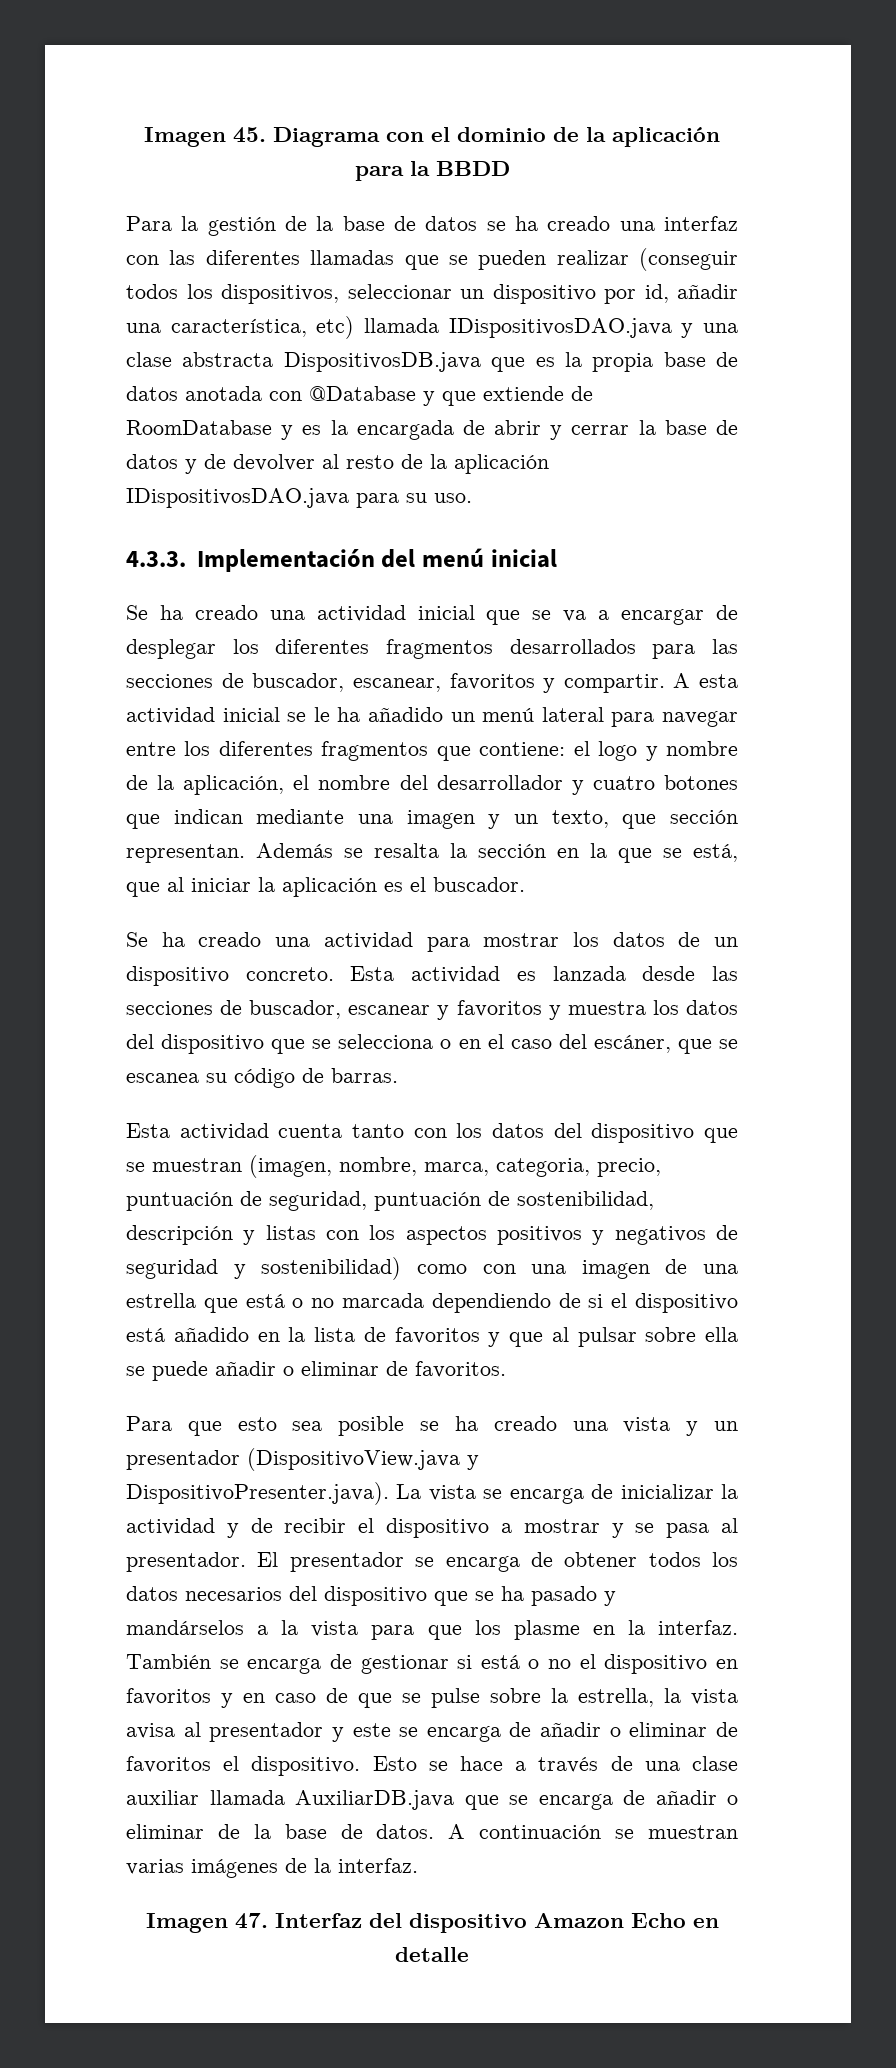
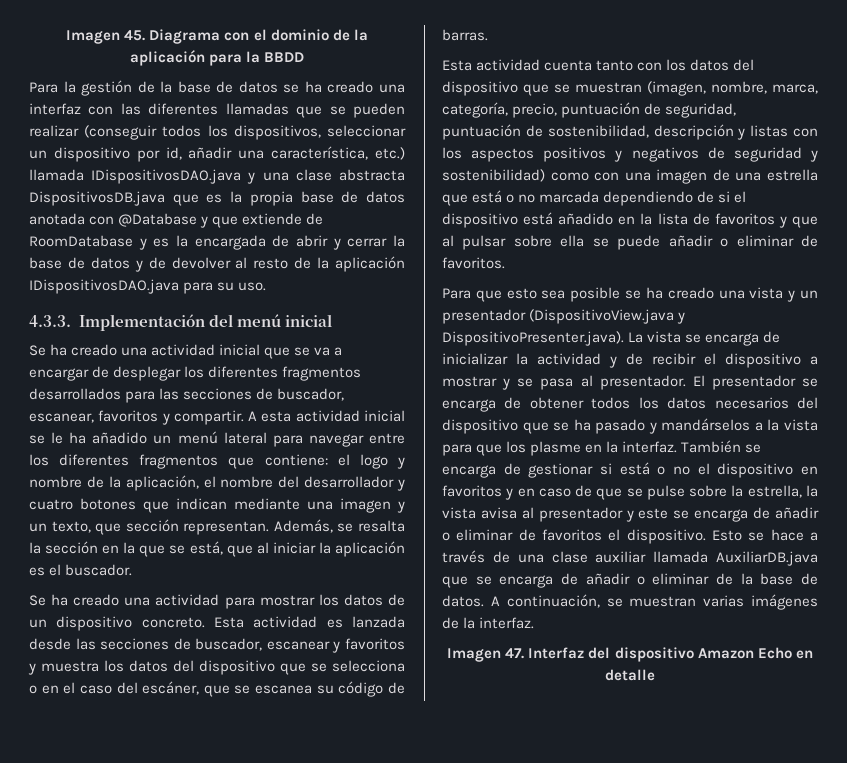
- Para la gestión de la base de datos se ha creado una interfaz con las diferentes llamadas que se pueden realizar (conseguir todos los dispositivos, seleccionar un dispositivo por id, añadir una característica, etc) llamada IDispositivosDAO.java y una clase abstracta DispositivosDB.java que es la propia base de datos anotada con @Database y que extiende de RoomDatabase y es la encargada de abrir y cerrar la base de datos y de devolver al resto de la aplicación IDispositivosDAO.java para su uso.
+ Para la gestión de la base de datos se ha creado una interfaz con las diferentes llamadas que se pueden realizar (conseguir todos los dispositivos, seleccionar un dispositivo por id, añadir una característica, etc.) llamada IDispositivosDAO.java y una clase abstracta DispositivosDB.java que es la propia base de datos anotada con @Database y que extiende de RoomDatabase y es la encargada de abrir y cerrar la base de datos y de devolver al resto de la aplicación IDispositivosDAO.java para su uso.
- Además se resalta la sección en la que se está, que al iniciar la aplicación es el buscador.
+ Además, se resalta la sección en la que se está, que al iniciar la aplicación es el buscador.
- Esta actividad cuenta tanto con los datos del dispositivo que se muestran (imagen, nombre, marca, categoria, precio, puntuación de seguridad, puntuación de sostenibilidad, descripción y listas con los aspectos positivos y negativos de seguridad y sostenibilidad) como con una imagen de una estrella que está o no marcada dependiendo de si el dispositivo está añadido en la lista de favoritos y que al pulsar sobre ella se puede añadir o eliminar de favoritos.
+ Esta actividad cuenta tanto con los datos del dispositivo que se muestran (imagen, nombre, marca, categoría, precio, puntuación de seguridad, puntuación de sostenibilidad, descripción y listas con los aspectos positivos y negativos de seguridad y sostenibilidad) como con una imagen de una estrella que está o no marcada dependiendo de si el dispositivo está añadido en la lista de favoritos y que al pulsar sobre ella se puede añadir o eliminar de favoritos.
- A continuación se muestran varias imágenes de la interfaz.
+ A continuación, se muestran varias imágenes de la interfaz.

